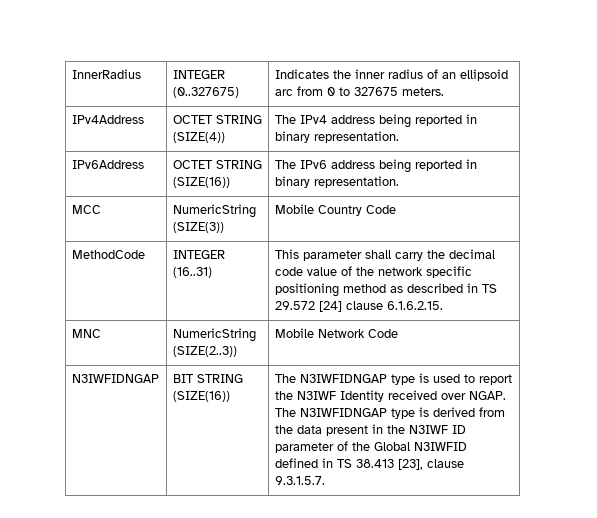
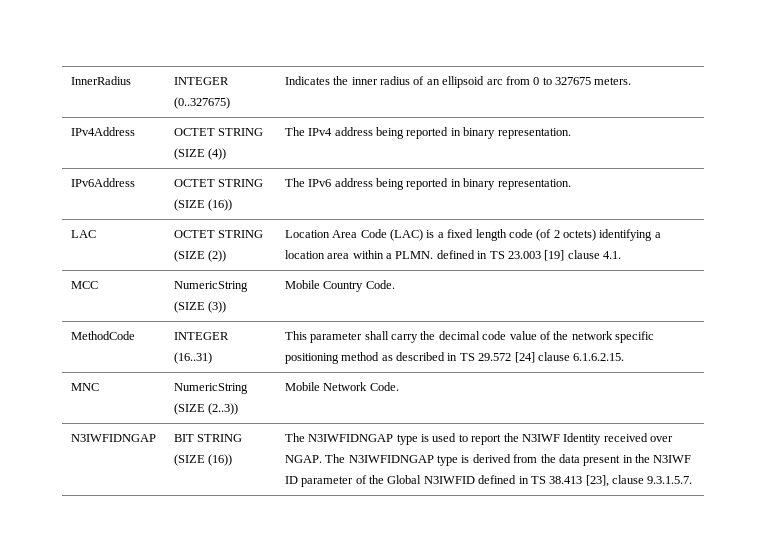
- IPv4Address | OCTET STRING (SIZE(4)) | The IPv4 address being reported in binary representation.
+ IPv4Address | OCTET STRING (SIZE (4)) | The IPv4 address being reported in binary representation.
- IPv6Address | OCTET STRING (SIZE(16)) | The IPv6 address being reported in binary representation.
+ IPv6Address | OCTET STRING (SIZE (16)) | The IPv6 address being reported in binary representation.
+ LAC | OCTET STRING (SIZE (2)) | Location Area Code (LAC) is a fixed length code (of 2 octets) identifying a location area within a PLMN. defined in TS 23.003 [19] clause 4.1.
- MCC | NumericString (SIZE(3)) | Mobile Country Code
+ MCC | NumericString (SIZE (3)) | Mobile Country Code.
- MNC | NumericString (SIZE(2..3)) | Mobile Network Code
+ MNC | NumericString (SIZE (2..3)) | Mobile Network Code.
- BIT STRING (SIZE(16))
+ BIT STRING (SIZE (16))

